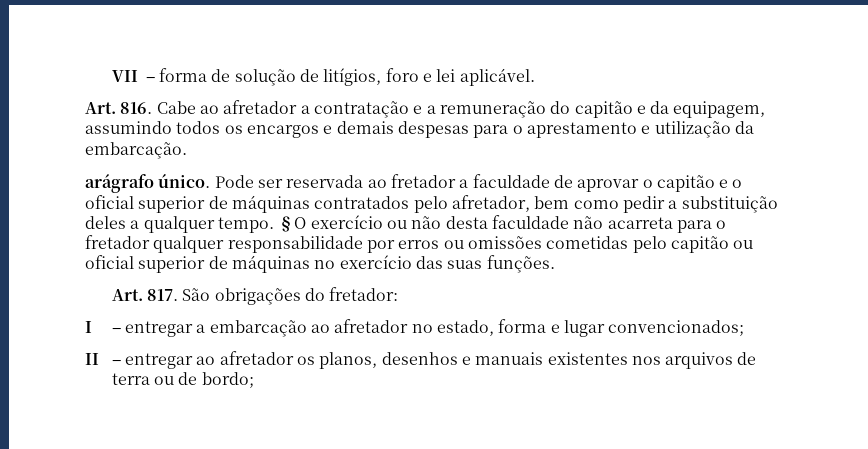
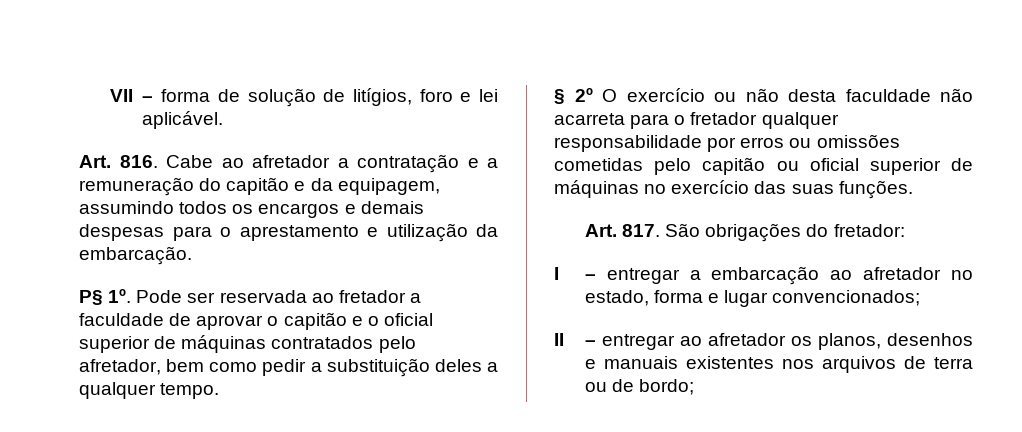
- arágrafo único.
+ P§ 1º.
- Pode ser reservada ao fretador a faculdade de aprovar o capitão e o oficial superior de máquinas contratados pelo afretador, bem como pedir a substituição deles a qualquer tempo. §O exercício ou não desta faculdade não acarreta para o fretador qualquer responsabilidade por erros ou omissões cometidas pelo capitão ou oficial superior de máquinas no exercício das suas funções.
+ Pode ser reservada ao fretador a faculdade de aprovar o capitão e o oficial superior de máquinas contratados pelo afretador, bem como pedir a substituição deles a qualquer tempo.
+ § 2º O exercício ou não desta faculdade não acarreta para o fretador qualquer responsabilidade por erros ou omissões cometidas pelo capitão ou oficial superior de máquinas no exercício das suas funções.

